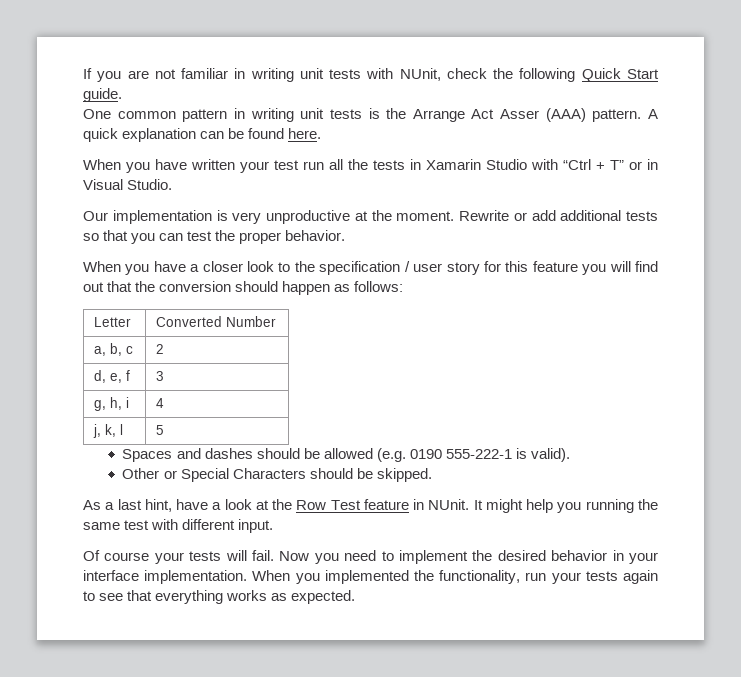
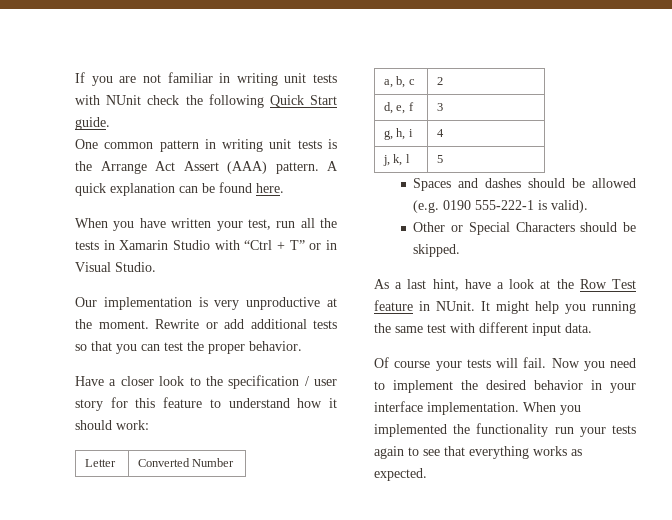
- If you are not familiar in writing unit tests with NUnit, check the following Quick Start guide.
+ If you are not familiar in writing unit tests with NUnit check the following Quick Start guide.
- One common pattern in writing unit tests is the Arrange Act Asser (AAA) pattern.
+ One common pattern in writing unit tests is the Arrange Act Assert (AAA) pattern.
- When you have written your test run all the tests in Xamarin Studio with “Ctrl + T” or in Visual Studio.
+ When you have written your test, run all the tests in Xamarin Studio with “Ctrl + T” or in Visual Studio.
- When you have a closer look to the specification / user story for this feature you will find out that the conversion should happen as follows:
+ Have a closer look to the specification / user story for this feature to understand how it should work:
- It might help you running the same test with different input.
+ It might help you running the same test with different input data.
- When you implemented the functionality, run your tests again to see that everything works as expected.
+ When you implemented the functionality run your tests again to see that everything works as expected.

